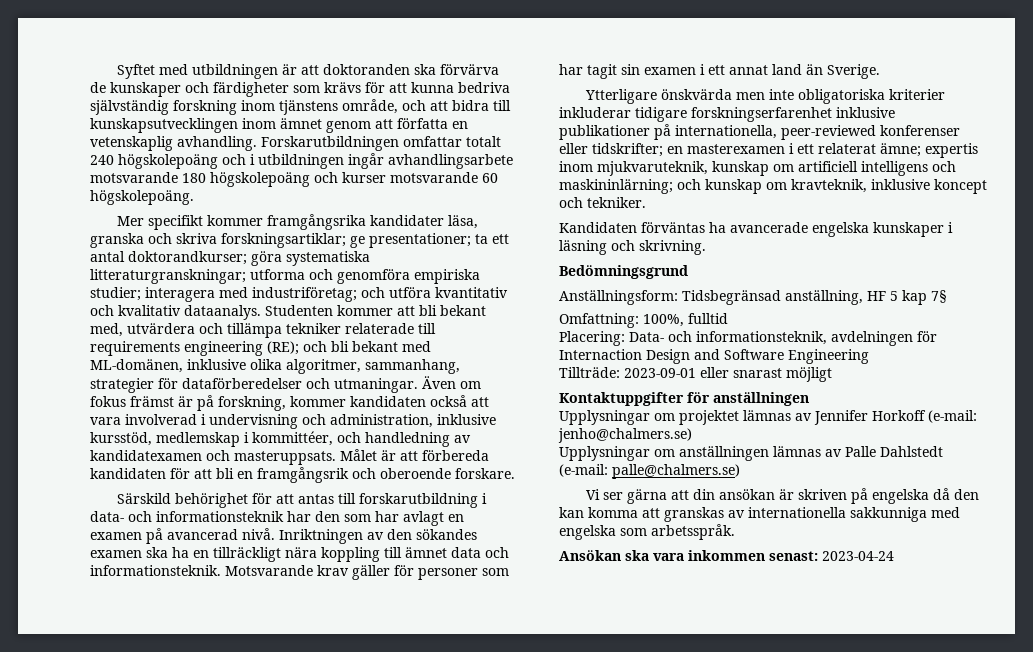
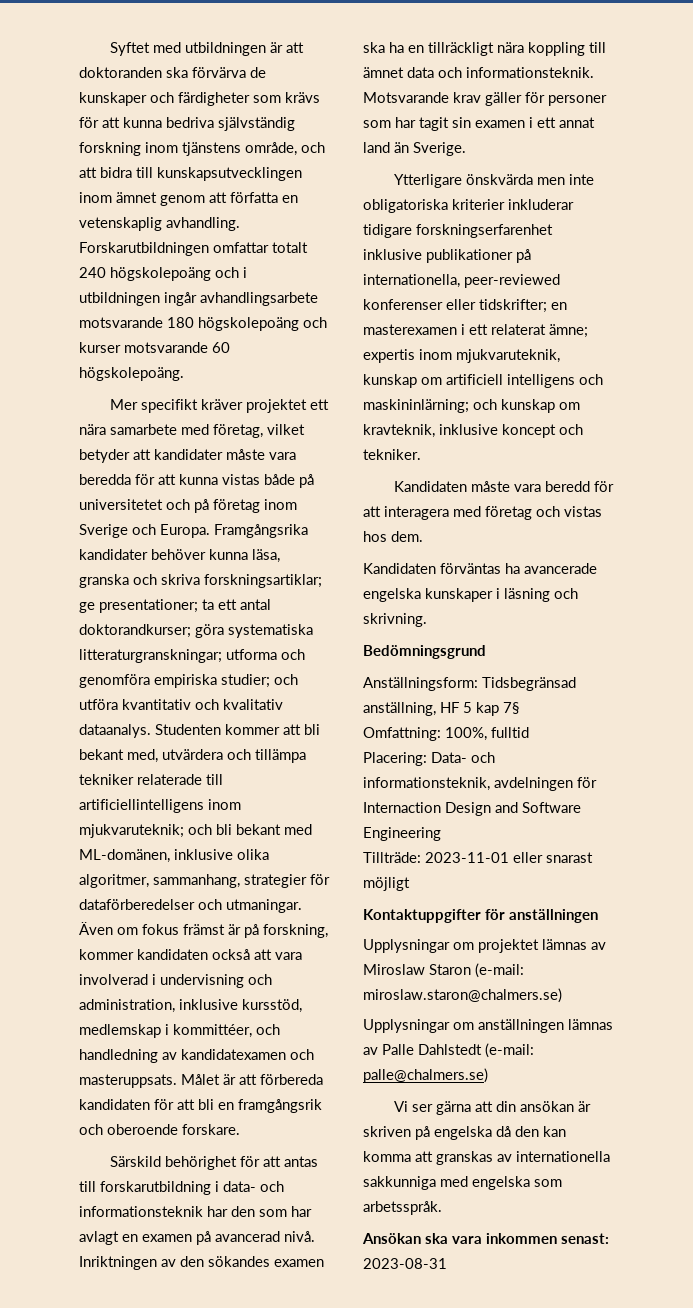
- Mer specifikt kommer framgångsrika kandidater läsa, granska och skriva forskningsartiklar; ge presentationer; ta ett antal doktorandkurser; göra systematiska litteraturgranskningar; utforma och genomföra empiriska studier; interagera med industriföretag; och utföra kvantitativ och kvalitativ dataanalys.
+ Mer specifikt kräver projektet ett nära samarbete med företag, vilket betyder att kandidater måste vara beredda för att kunna vistas både på universitetet och på företag inom Sverige och Europa. Framgångsrika kandidater behöver kunna läsa, granska och skriva forskningsartiklar; ge presentationer; ta ett antal doktorandkurser; göra systematiska litteraturgranskningar; utforma och genomföra empiriska studier; och utföra kvantitativ och kvalitativ dataanalys.
- Studenten kommer att bli bekant med, utvärdera och tillämpa tekniker relaterade till requirements engineering (RE); och bli bekant med ML-domänen, inklusive olika algoritmer, sammanhang, strategier för dataförberedelser och utmaningar.
+ Studenten kommer att bli bekant med, utvärdera och tillämpa tekniker relaterade till artificiellintelligens inom mjukvaruteknik; och bli bekant med ML-domänen, inklusive olika algoritmer, sammanhang, strategier för dataförberedelser och utmaningar.
+ Kandidaten måste vara beredd för att interagera med företag och vistas hos dem.
- Tillträde: 2023-09-01 eller snarast möjligt
+ Tillträde: 2023-11-01 eller snarast möjligt
- Upplysningar om projektet lämnas av Jennifer Horkoff (e-mail: jenho@chalmers.se)
+ Upplysningar om projektet lämnas av Miroslaw Staron (e-mail: miroslaw.staron@chalmers.se)
- Ansökan ska vara inkommen senast: 2023-04-24
+ Ansökan ska vara inkommen senast: 2023-08-31

